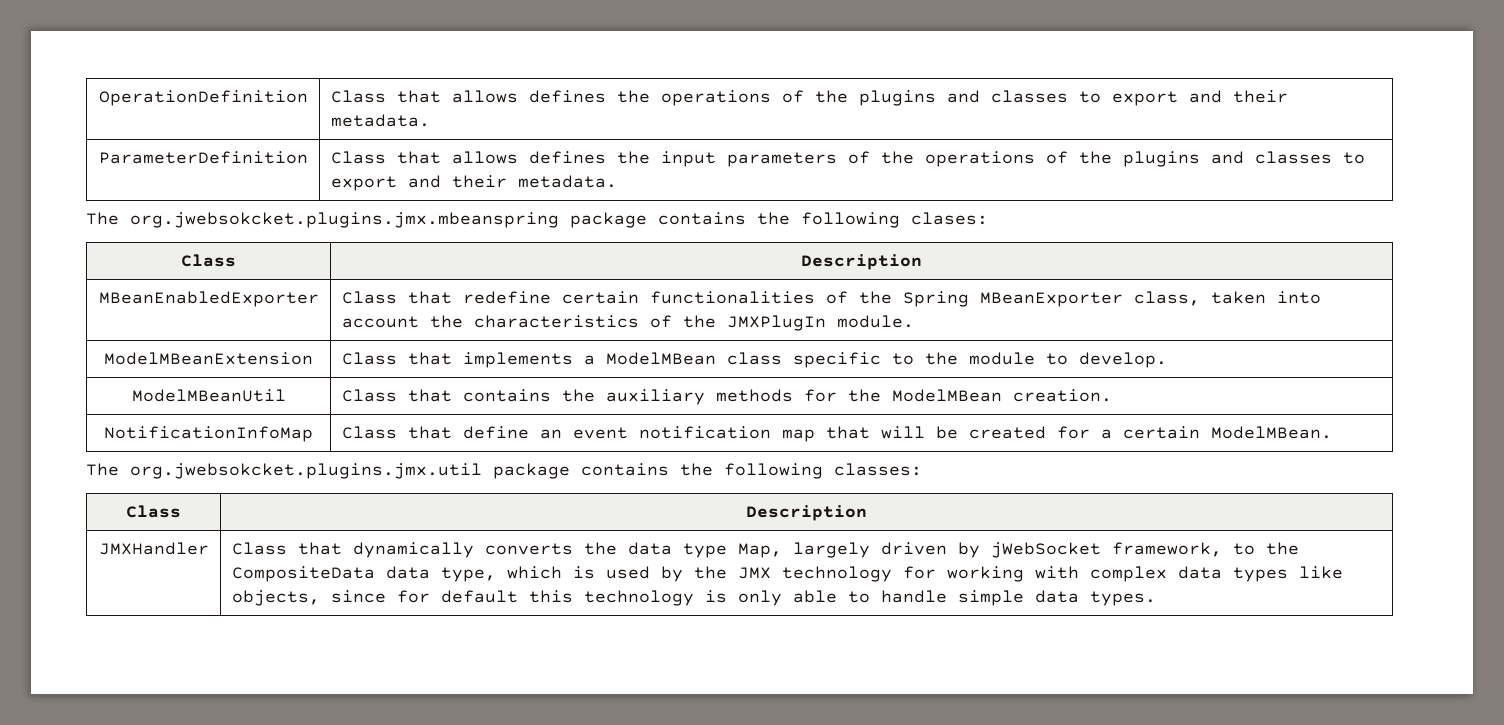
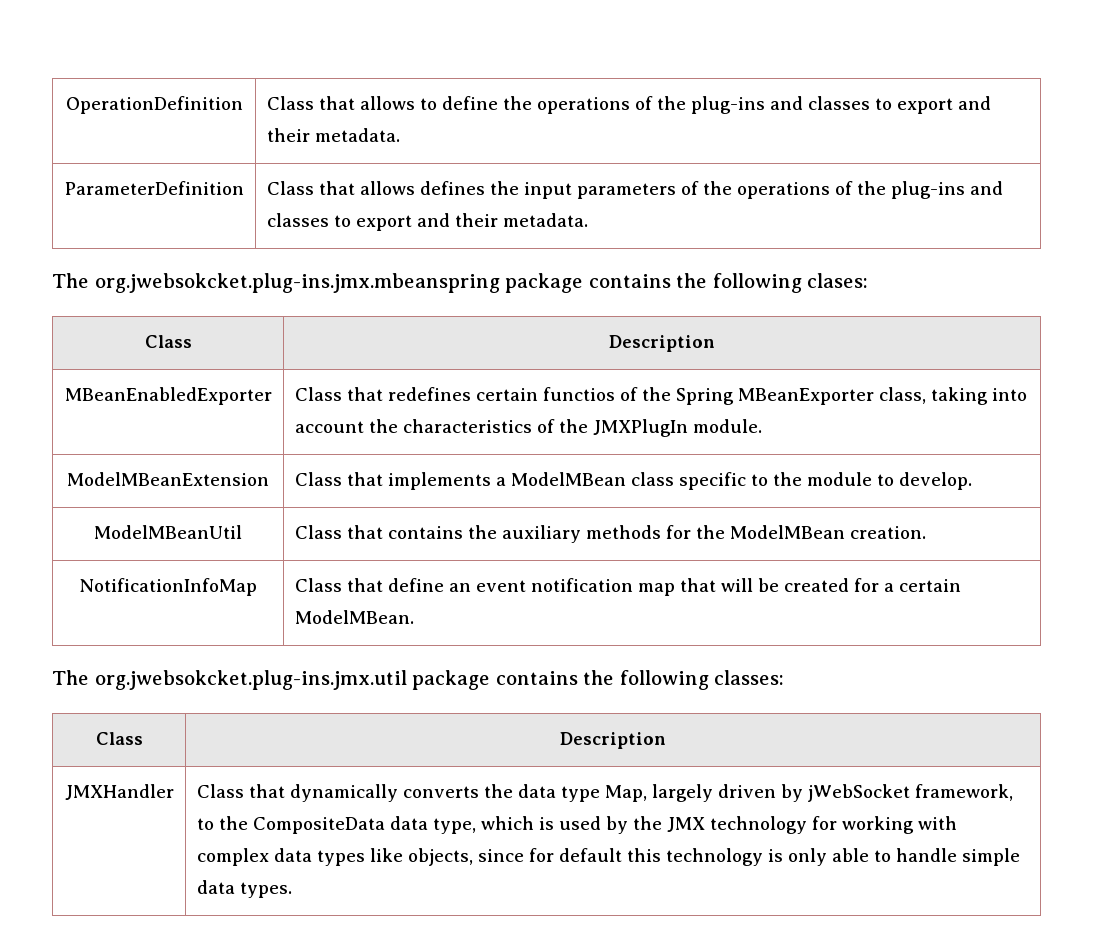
- OperationDefinition | Class that allows defines the operations of the plugins and classes to export and their metadata.
+ OperationDefinition | Class that allows to define the operations of the plug-ins and classes to export and their metadata.
- ParameterDefinition | Class that allows defines the input parameters of the operations of the plugins and classes to export and their metadata.
+ ParameterDefinition | Class that allows defines the input parameters of the operations of the plug-ins and classes to export and their metadata.
- The org.jwebsokcket.plugins.jmx.mbeanspring package contains the following clases:
+ The org.jwebsokcket.plug-ins.jmx.mbeanspring package contains the following clases:
- MBeanEnabledExporter | Class that redefine certain functionalities of the Spring MBeanExporter class, taken into account the characteristics of the JMXPlugIn module.
+ MBeanEnabledExporter | Class that redefines certain functios of the Spring MBeanExporter class, taking into account the characteristics of the JMXPlugIn module.
- The org.jwebsokcket.plugins.jmx.util package contains the following classes:
+ The org.jwebsokcket.plug-ins.jmx.util package contains the following classes:

